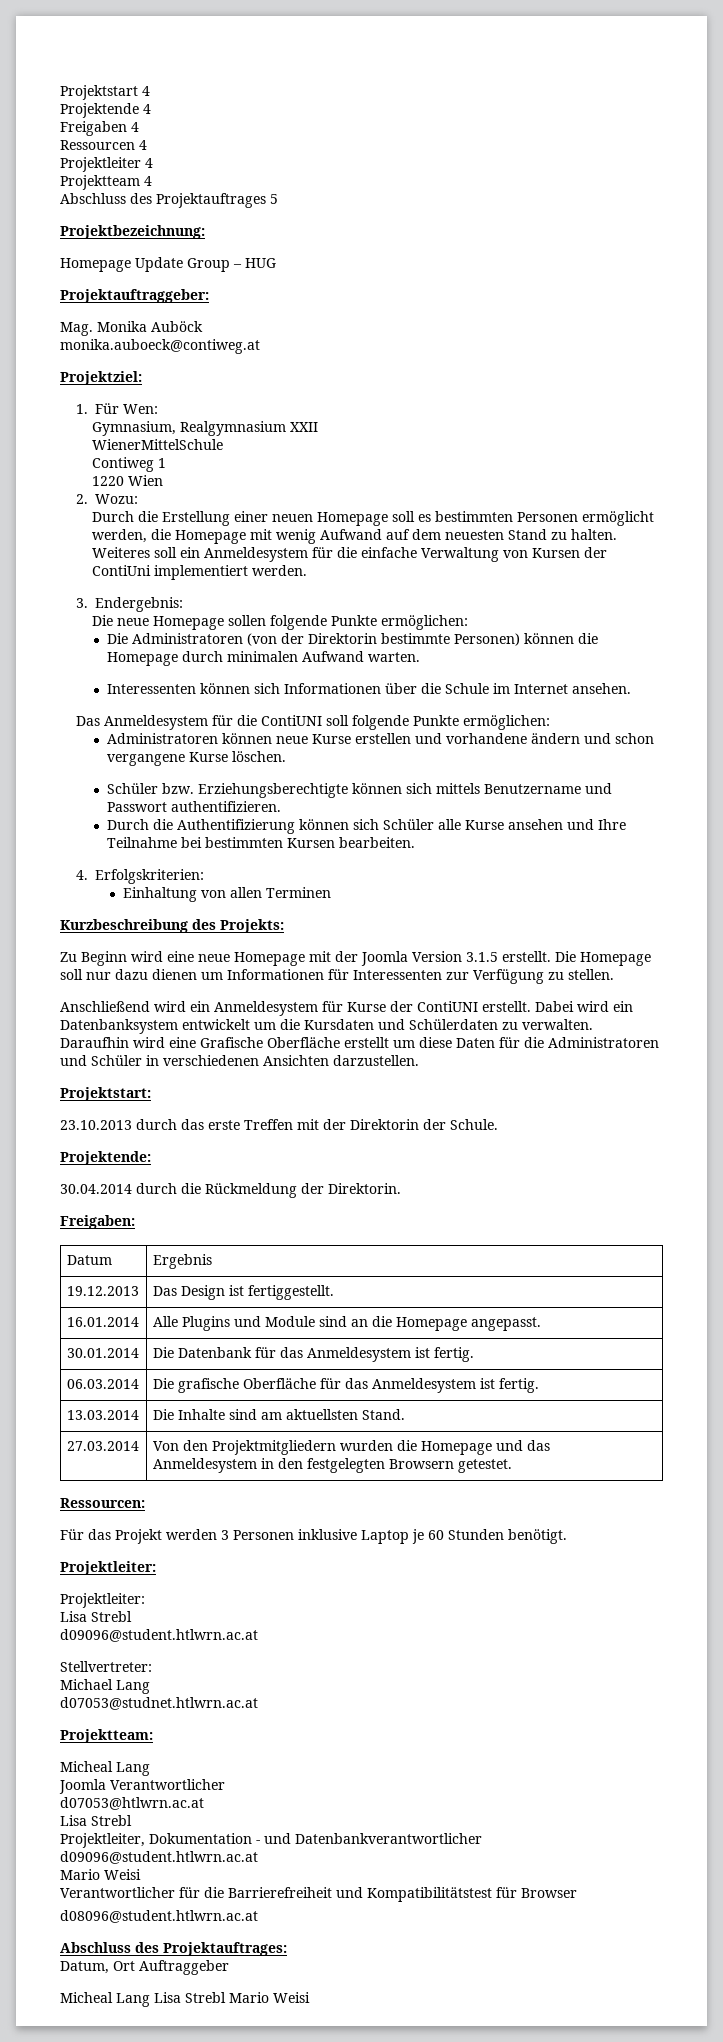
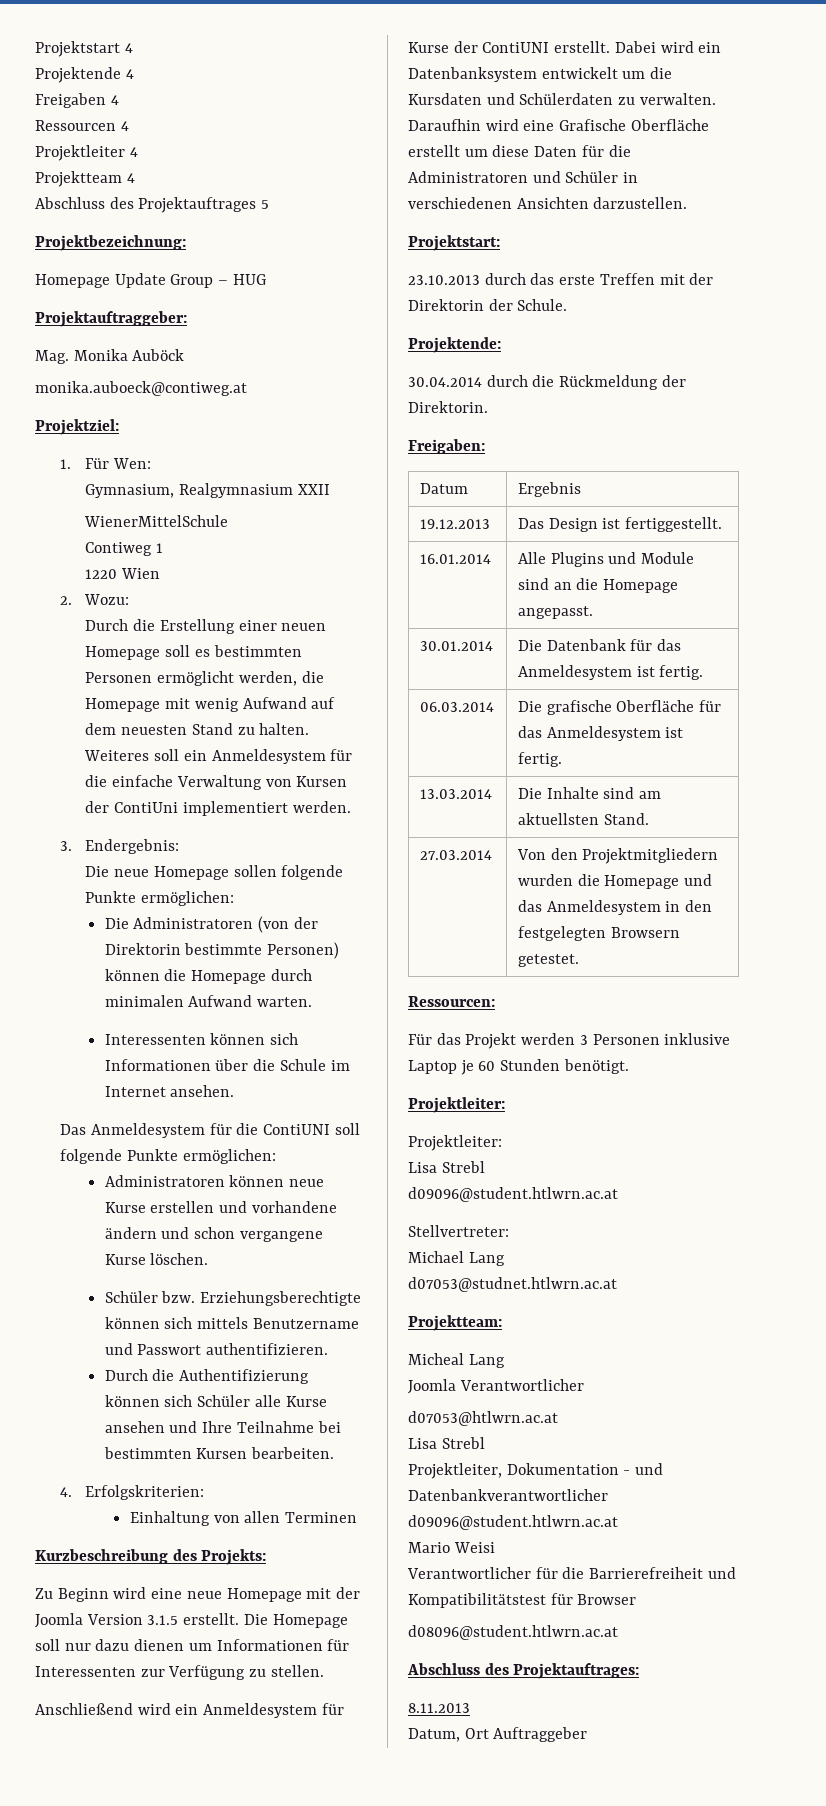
+ 8.11.2013
- Micheal Lang Lisa Strebl Mario Weisi

